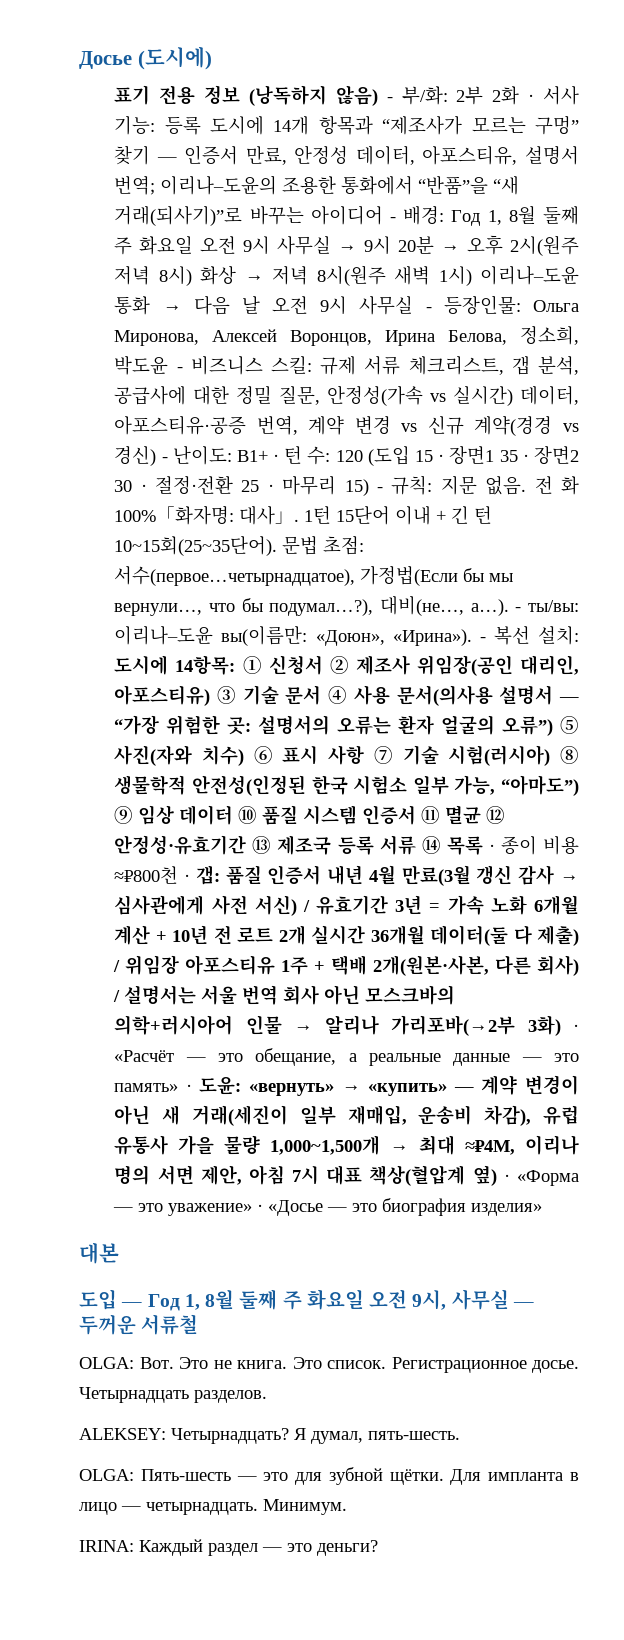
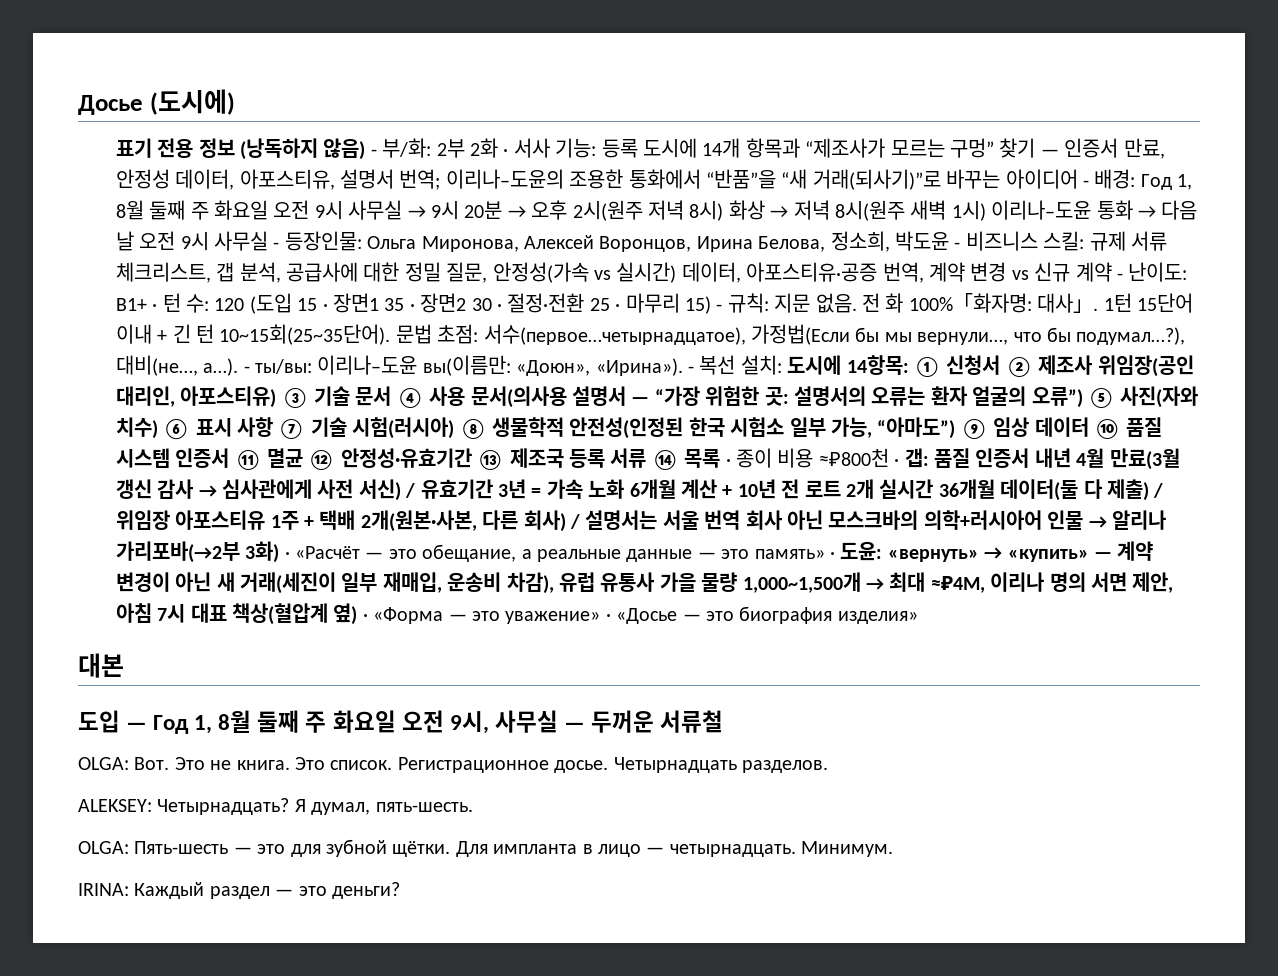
- 규제 서류 체크리스트, 갭 분석, 공급사에 대한 정밀 질문, 안정성(가속 vs 실시간) 데이터, 아포스티유·공증 번역, 계약 변경 vs 신규 계약(경경 vs 경신) - 난이도:
+ 규제 서류 체크리스트, 갭 분석, 공급사에 대한 정밀 질문, 안정성(가속 vs 실시간) 데이터, 아포스티유·공증 번역, 계약 변경 vs 신규 계약 - 난이도:

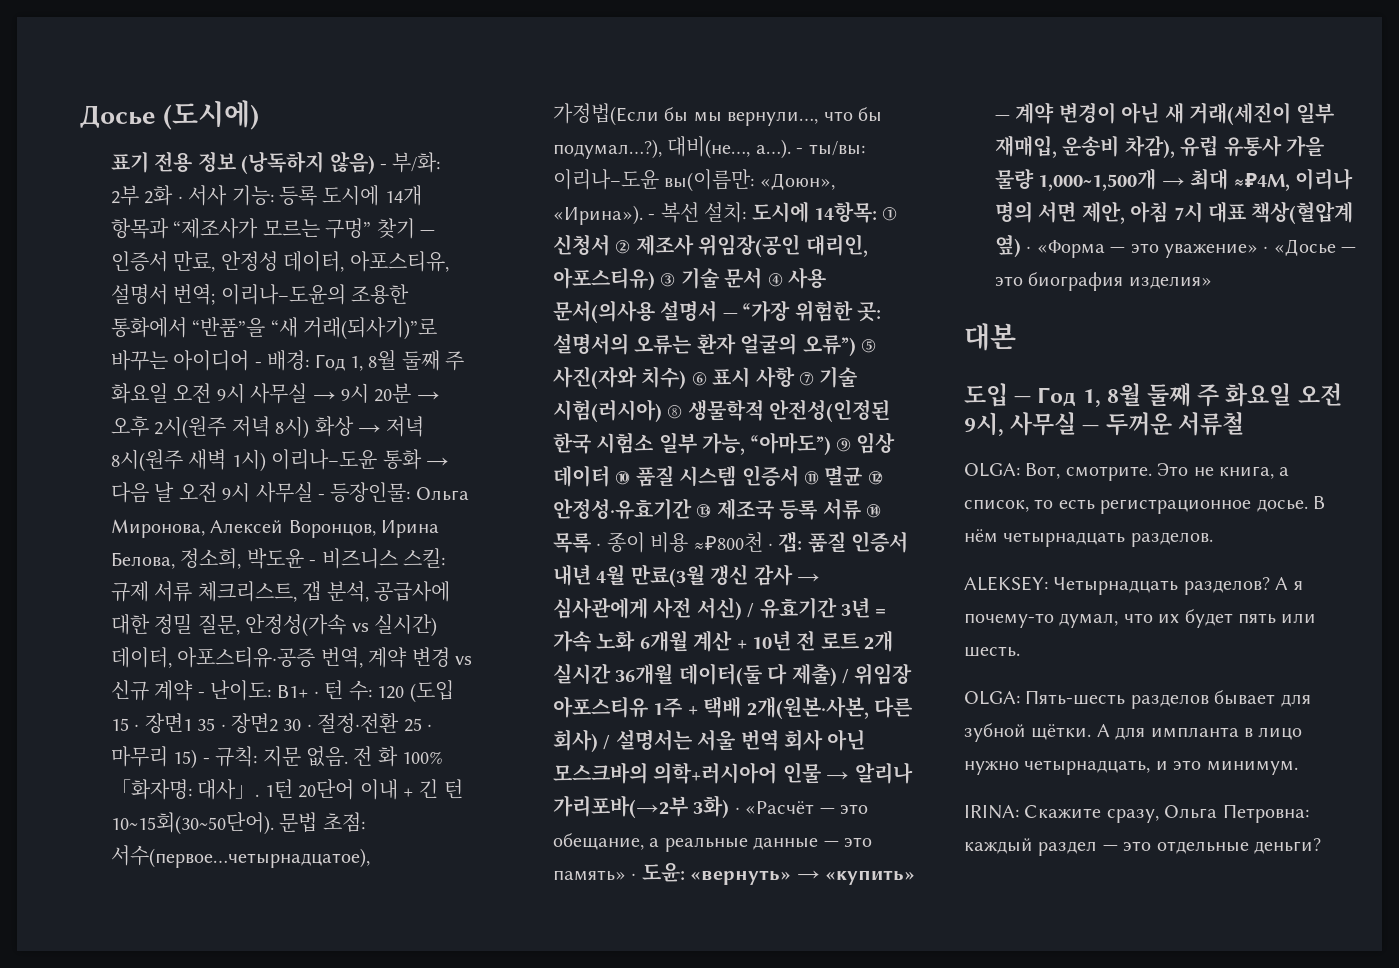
- 1턴 15단어 이내 + 긴 턴 10~15회(25~35단어).
+ 1턴 20단어 이내 + 긴 턴 10~15회(30~50단어).
- OLGA: Вот. Это не книга. Это список. Регистрационное досье. Четырнадцать разделов.
- ALEKSEY: Четырнадцать? Я думал, пять-шесть.
+ OLGA: Вот, смотрите. Это не книга, а список, то есть регистрационное досье. В нём четырнадцать разделов.
+ ALEKSEY: Четырнадцать разделов? А я почему-то думал, что их будет пять или шесть.
- OLGA: Пять-шесть — это для зубной щётки.
+ OLGA: Пять-шесть разделов бывает для зубной щётки.
- Для импланта в лицо — четырнадцать. Минимум.
- IRINA: Каждый раздел — это деньги?
+ А для импланта в лицо нужно четырнадцать, и это минимум.
+ IRINA: Скажите сразу, Ольга Петровна: каждый раздел — это отдельные деньги?

